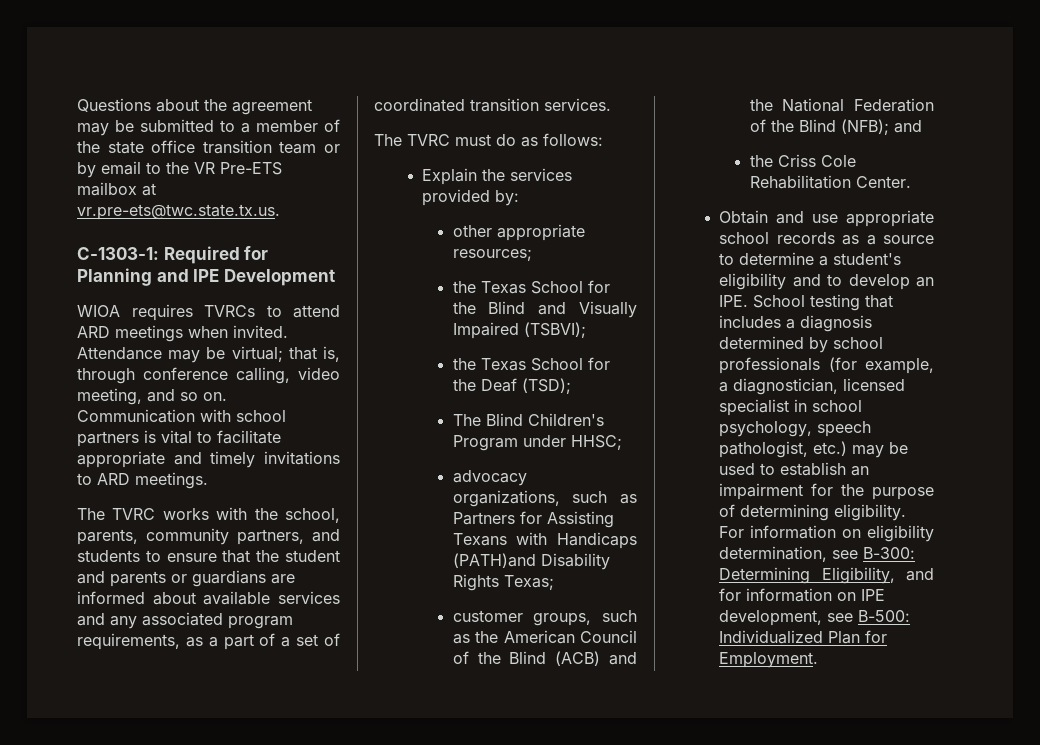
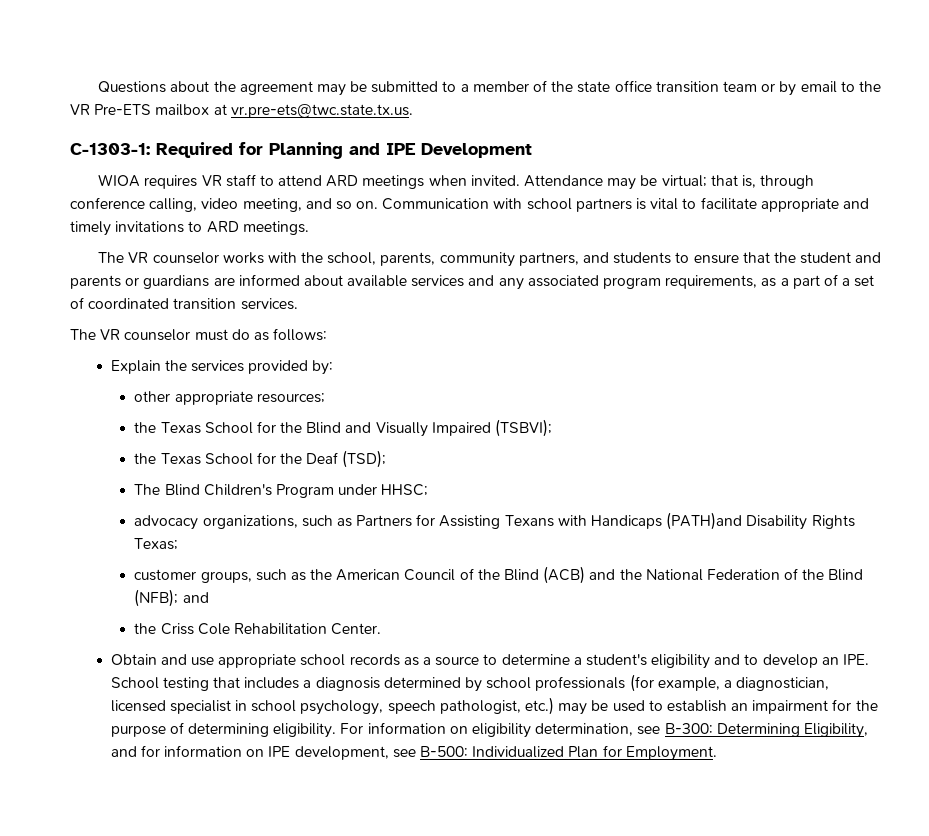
- WIOA requires TVRCs to attend ARD meetings when invited.
+ WIOA requires VR staff to attend ARD meetings when invited.
- The TVRC works with the school, parents, community partners, and students to ensure that the student and parents or guardians are informed about available services and any associated program requirements, as a part of a set of coordinated transition services.
+ The VR counselor works with the school, parents, community partners, and students to ensure that the student and parents or guardians are informed about available services and any associated program requirements, as a part of a set of coordinated transition services.
- The TVRC must do as follows:
+ The VR counselor must do as follows:

